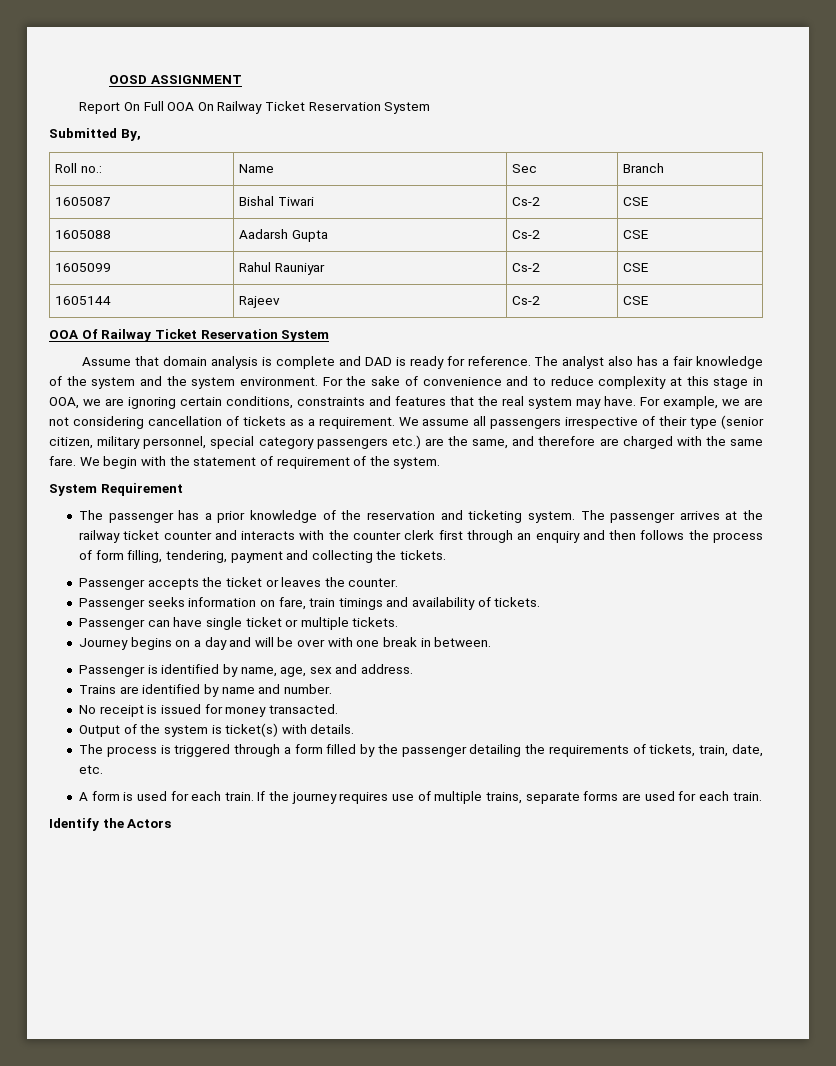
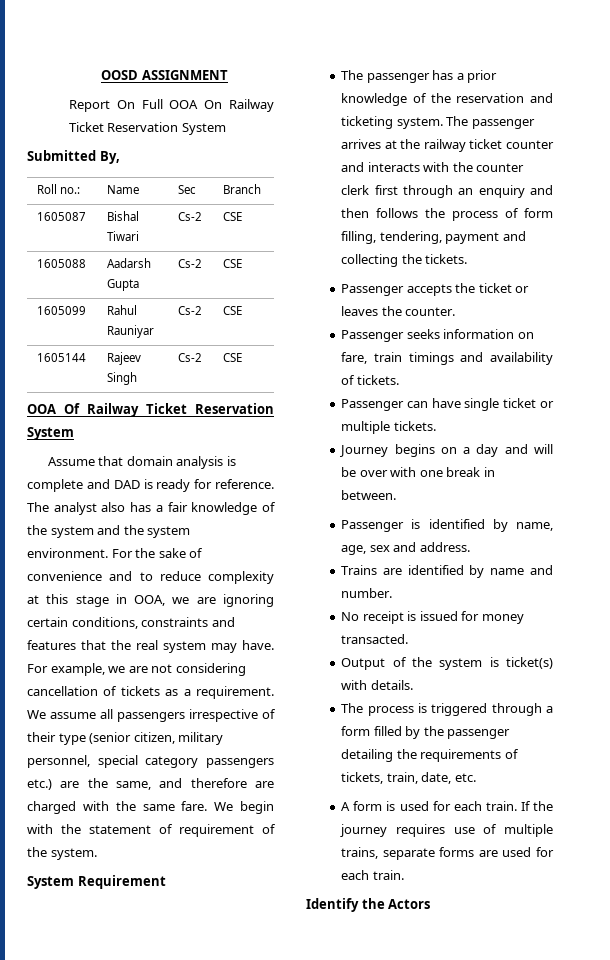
- 1605144 | Rajeev | Cs-2 | CSE
+ 1605144 | Rajeev Singh | Cs-2 | CSE

